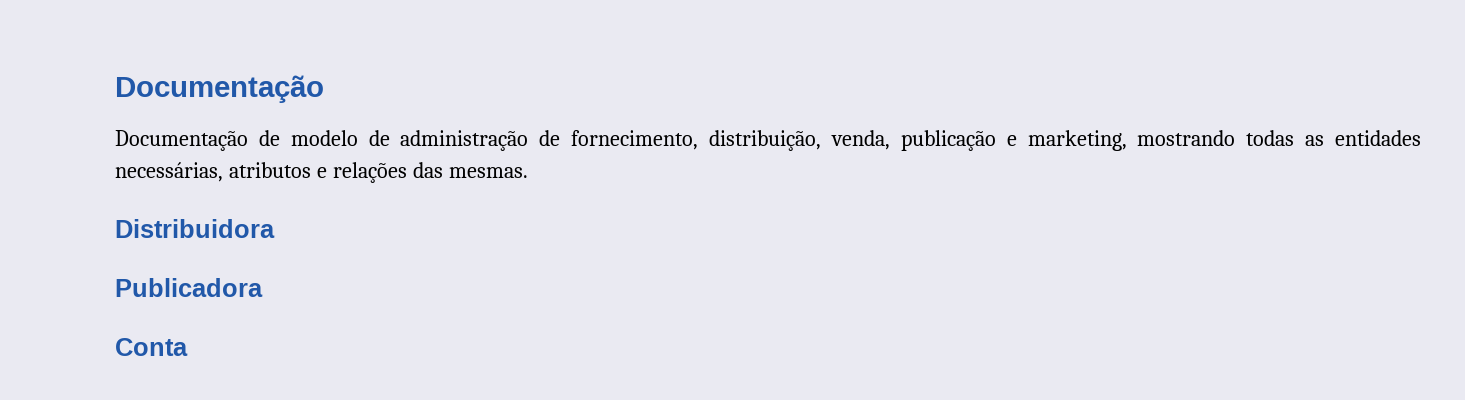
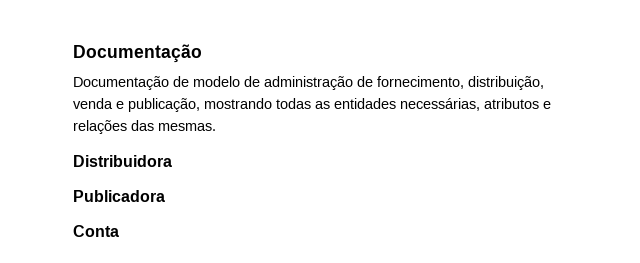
- Documentação de modelo de administração de fornecimento, distribuição, venda, publicação e marketing, mostrando todas as entidades necessárias, atributos e relações das mesmas.
+ Documentação de modelo de administração de fornecimento, distribuição, venda e publicação, mostrando todas as entidades necessárias, atributos e relações das mesmas.

